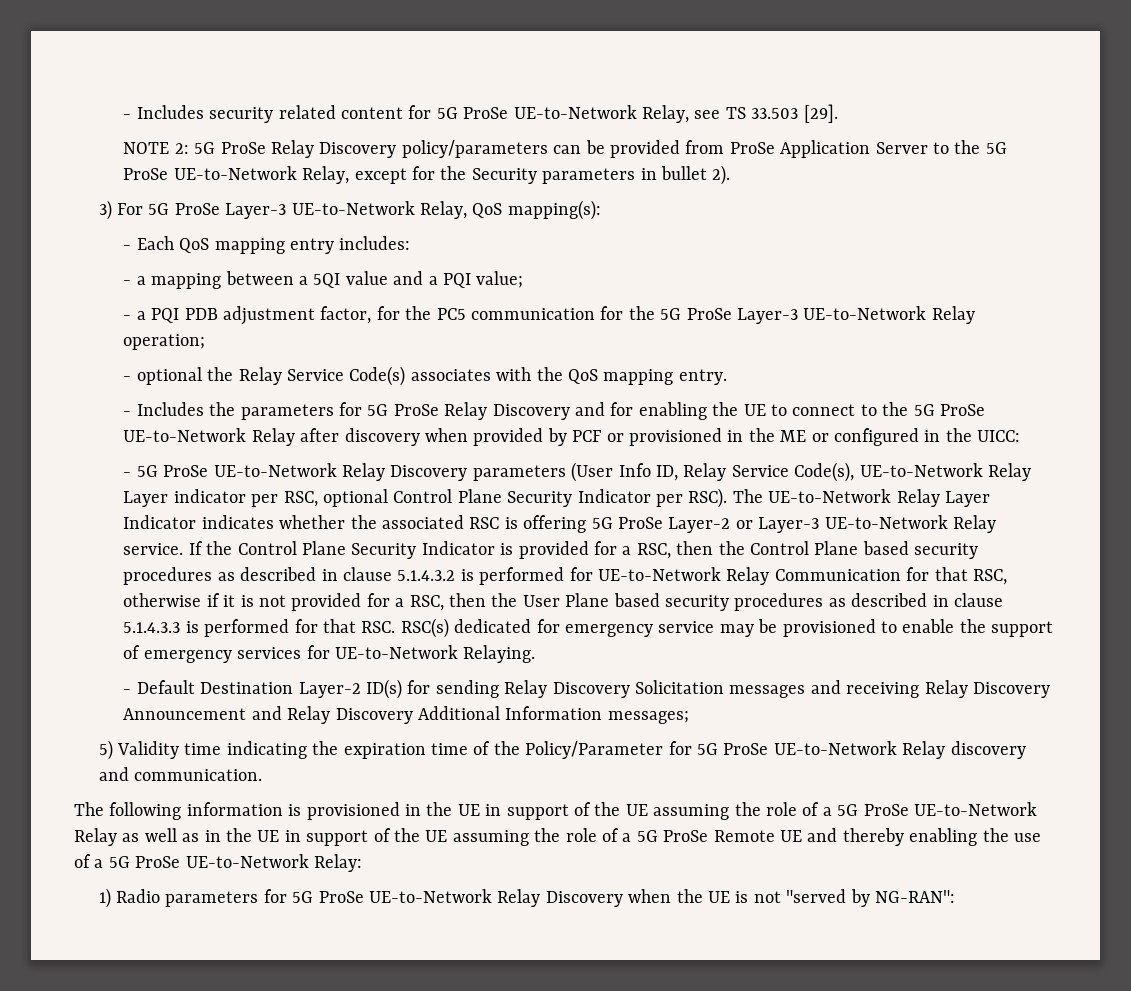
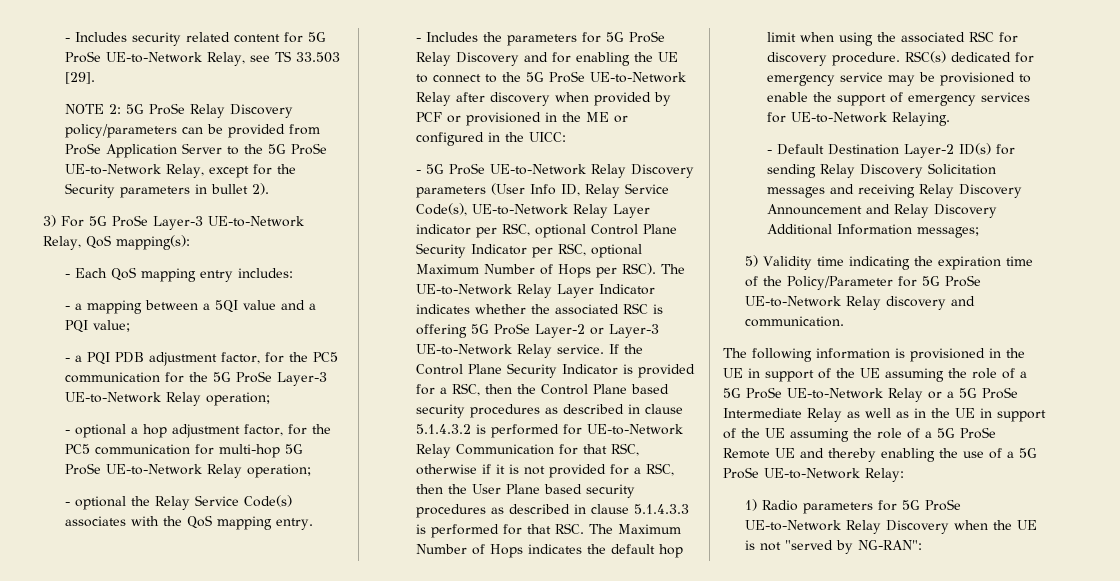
+ - optional a hop adjustment factor, for the PC5 communication for multi-hop 5G ProSe UE-to-Network Relay operation;
- - 5G ProSe UE-to-Network Relay Discovery parameters (User Info ID, Relay Service Code(s), UE-to-Network Relay Layer indicator per RSC, optional Control Plane Security Indicator per RSC).
+ - 5G ProSe UE-to-Network Relay Discovery parameters (User Info ID, Relay Service Code(s), UE-to-Network Relay Layer indicator per RSC, optional Control Plane Security Indicator per RSC, optional Maximum Number of Hops per RSC).
- If the Control Plane Security Indicator is provided for a RSC, then the Control Plane based security procedures as described in clause 5.1.4.3.2 is performed for UE-to-Network Relay Communication for that RSC, otherwise if it is not provided for a RSC, then the User Plane based security procedures as described in clause 5.1.4.3.3 is performed for that RSC. RSC(s) dedicated for emergency service may be provisioned to enable the support of emergency services for UE-to-Network Relaying.
+ If the Control Plane Security Indicator is provided for a RSC, then the Control Plane based security procedures as described in clause 5.1.4.3.2 is performed for UE-to-Network Relay Communication for that RSC, otherwise if it is not provided for a RSC, then the User Plane based security procedures as described in clause 5.1.4.3.3 is performed for that RSC. The Maximum Number of Hops indicates the default hop limit when using the associated RSC for discovery procedure. RSC(s) dedicated for emergency service may be provisioned to enable the support of emergency services for UE-to-Network Relaying.
- The following information is provisioned in the UE in support of the UE assuming the role of a 5G ProSe UE-to-Network Relay as well as in the UE in support of the UE assuming the role of a 5G ProSe Remote UE and thereby enabling the use of a 5G ProSe UE-to-Network Relay:
+ The following information is provisioned in the UE in support of the UE assuming the role of a 5G ProSe UE-to-Network Relay or a 5G ProSe Intermediate Relay as well as in the UE in support of the UE assuming the role of a 5G ProSe Remote UE and thereby enabling the use of a 5G ProSe UE-to-Network Relay:

